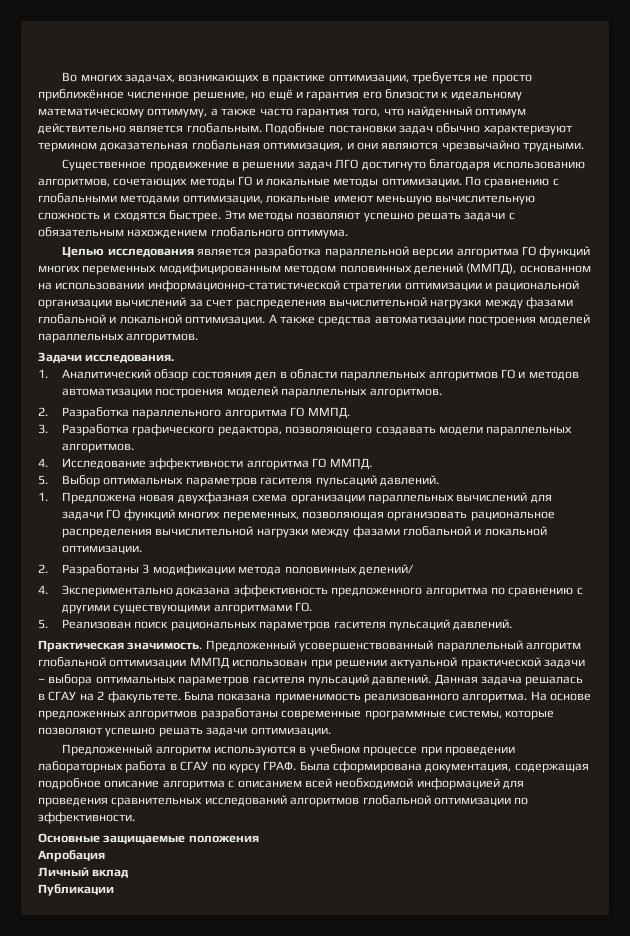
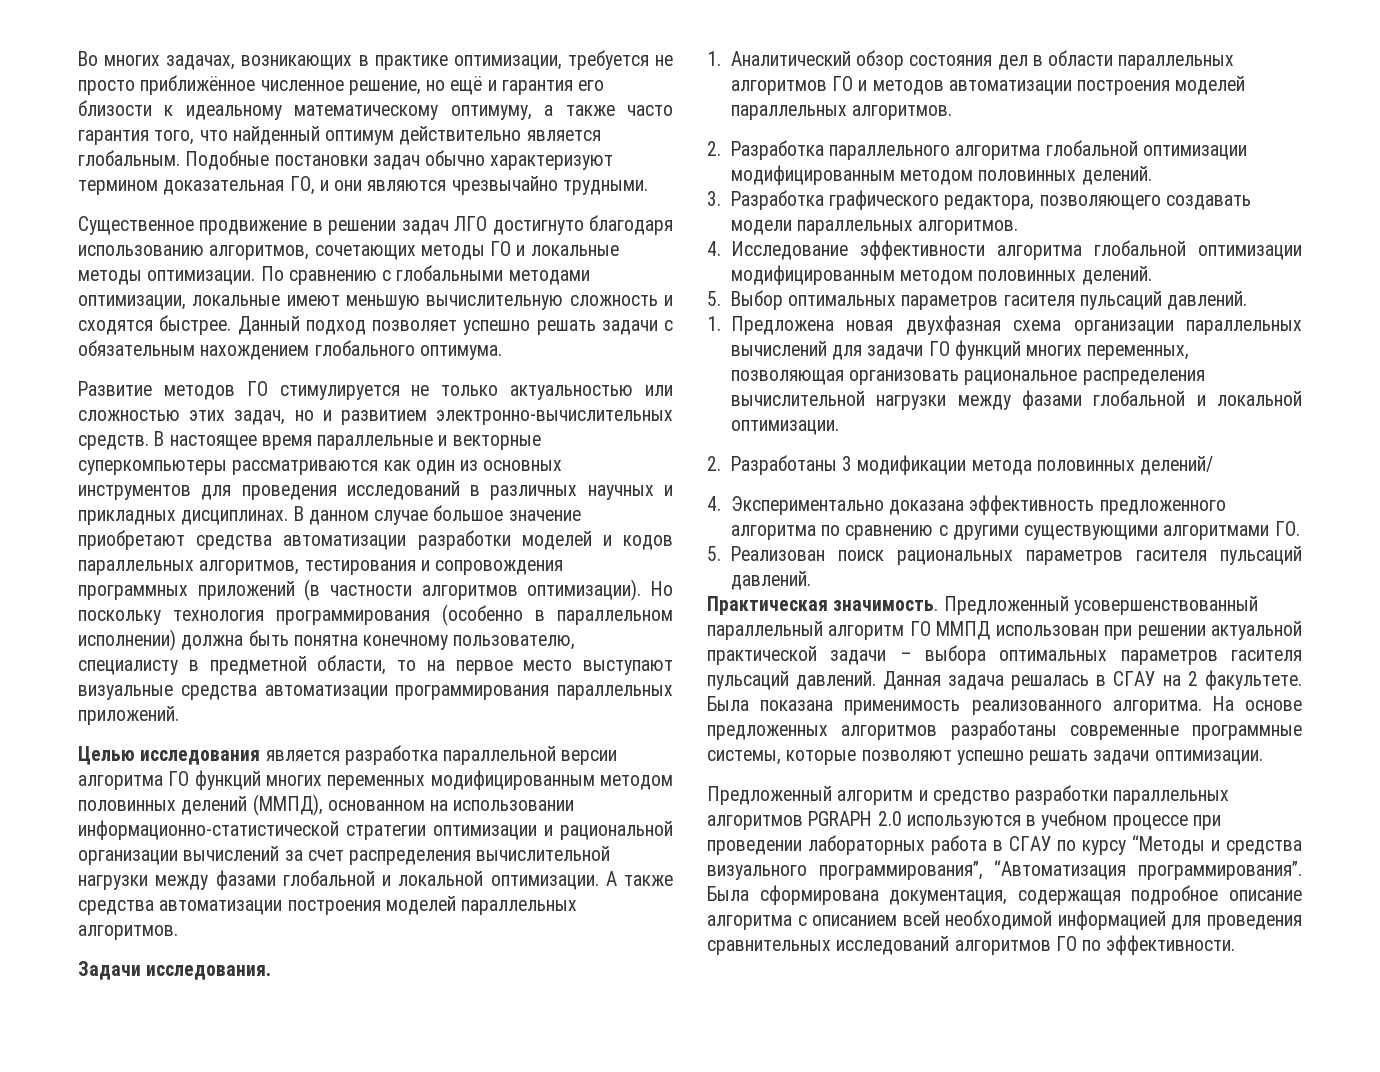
- Подобные постановки задач обычно характеризуют термином доказательная глобальная оптимизация, и они являются чрезвычайно трудными.
+ Подобные постановки задач обычно характеризуют термином доказательная ГО, и они являются чрезвычайно трудными.
- Эти методы позволяют успешно решать задачи с обязательным нахождением глобального оптимума.
+ Данный подход позволяет успешно решать задачи с обязательным нахождением глобального оптимума.
+ Развитие методов ГО стимулируется не только актуальностью или сложностью этих задач, но и развитием электронно-вычислительных средств. В настоящее время параллельные и векторные суперкомпьютеры рассматриваются как один из основных инструментов для проведения исследований в различных научных и прикладных дисциплинах. В данном случае большое значение приобретают средства автоматизации разработки моделей и кодов параллельных алгоритмов, тестирования и сопровождения программных приложений (в частности алгоритмов оптимизации). Но поскольку технология программирования (особенно в параллельном исполнении) должна быть понятна конечному пользователю, специалисту в предметной области, то на первое место выступают визуальные средства автоматизации программирования параллельных приложений.
- 2. Разработка параллельного алгоритма ГО ММПД.
+ 2. Разработка параллельного алгоритма глобальной оптимизации модифицированным методом половинных делений.
- 4. Исследование эффективности алгоритма ГО ММПД.
+ 4. Исследование эффективности алгоритма глобальной оптимизации модифицированным методом половинных делений.
- Предложенный усовершенствованный параллельный алгоритм глобальной оптимизации ММПД использован при решении актуальной практической задачи – выбора оптимальных параметров гасителя пульсаций давлений.
+ Предложенный усовершенствованный параллельный алгоритм ГО ММПД использован при решении актуальной практической задачи – выбора оптимальных параметров гасителя пульсаций давлений.
- Предложенный алгоритм используются в учебном процессе при проведении лабораторных работа в СГАУ по курсу ГРАФ.
+ Предложенный алгоритм и средство разработки параллельных алгоритмов PGRAPH 2.0 используются в учебном процессе при проведении лабораторных работа в СГАУ по курсу “Методы и средства визуального программирования”, “Автоматизация программирования”.
- Была сформирована документация, содержащая подробное описание алгоритма с описанием всей необходимой информацией для проведения сравнительных исследований алгоритмов глобальной оптимизации по эффективности.
+ Была сформирована документация, содержащая подробное описание алгоритма с описанием всей необходимой информацией для проведения сравнительных исследований алгоритмов ГО по эффективности.
- Основные защищаемые положения
- Апробация
- Личный вклад
- Публикации

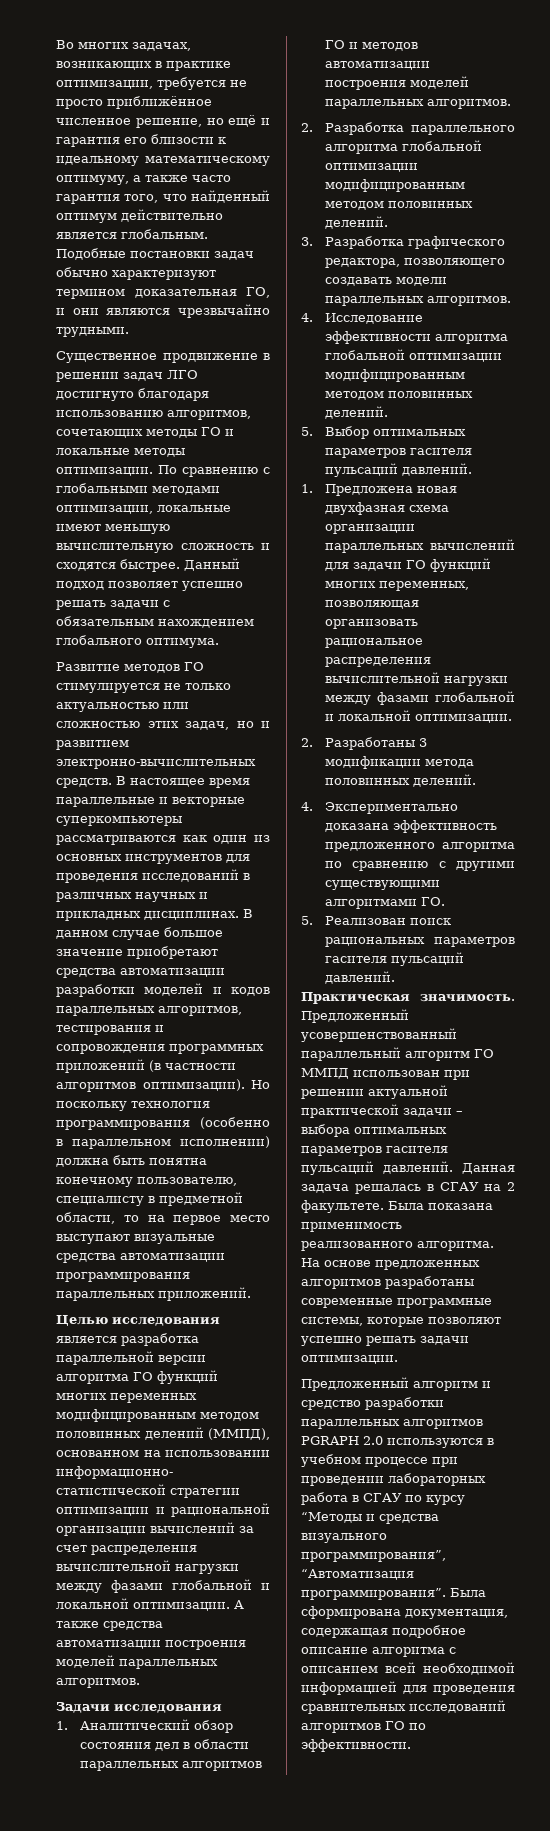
- Задачи исследования.
+ Задачи исследования
- 2. Разработаны 3 модификации метода половинных делений/
+ 2. Разработаны 3 модификации метода половинных делений.

